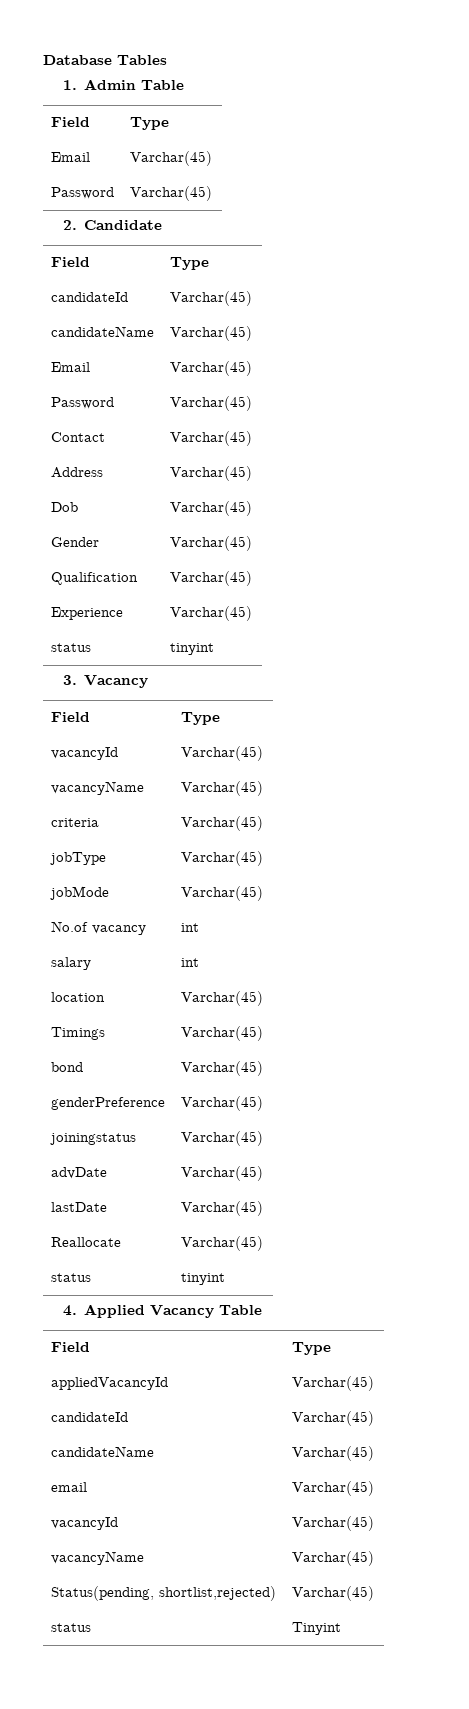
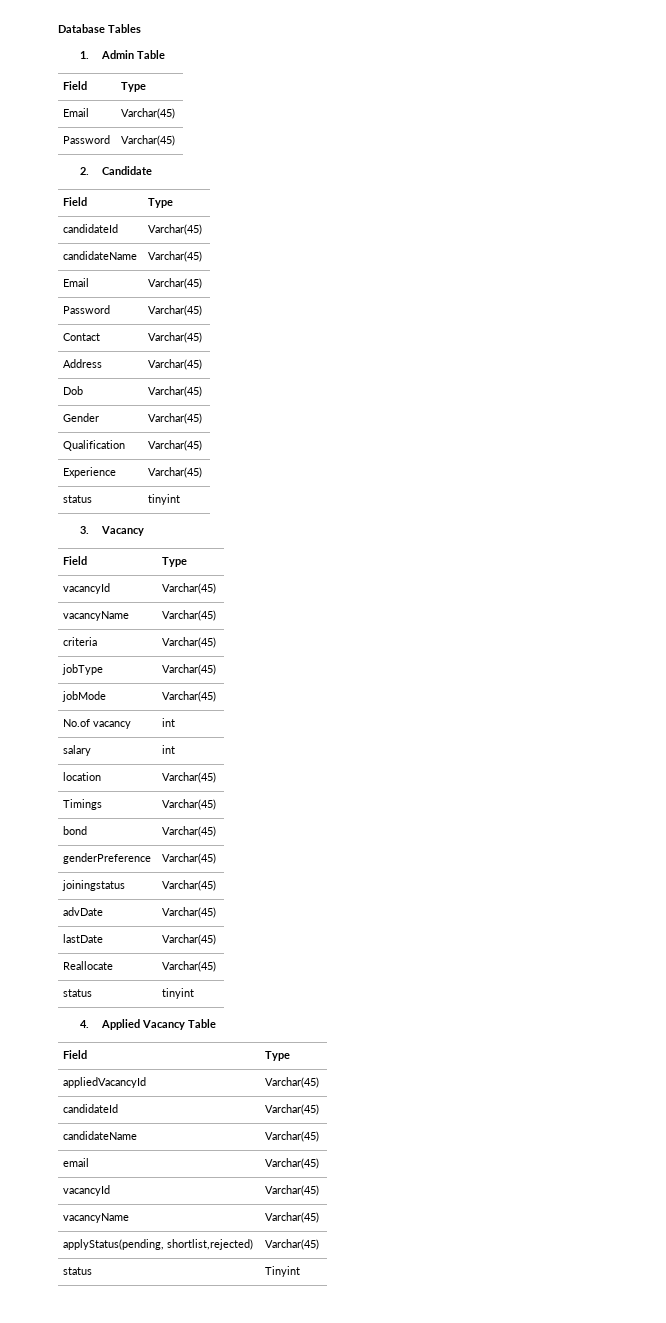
- Status(pending, shortlist,rejected) | Varchar(45)
+ applyStatus(pending, shortlist,rejected) | Varchar(45)

